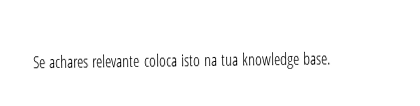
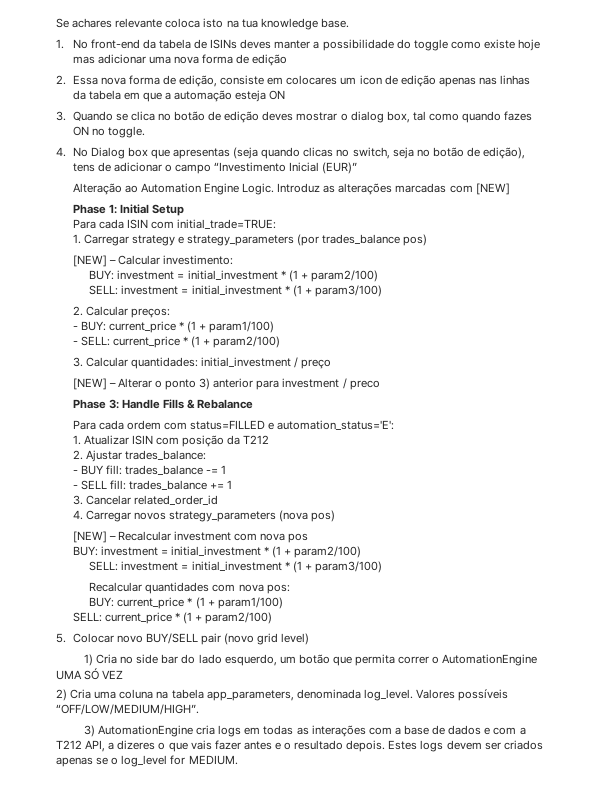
+ 1. No front-end da tabela de ISINs deves manter a possibilidade do toggle como existe hoje mas adicionar uma nova forma de edição
+ 2. Essa nova forma de edição, consiste em colocares um icon de edição apenas nas linhas da tabela em que a automação esteja ON
+ 3. Quando se clica no botão de edição deves mostrar o dialog box, tal como quando fazes ON no toggle.
+ 4. No Dialog box que apresentas (seja quando clicas no switch, seja no botão de edição), tens de adicionar o campo “Investimento Inicial (EUR)”
+ Alteração ao Automation Engine Logic. Introduz as alterações marcadas com [NEW]
+ Phase 1: Initial Setup
+ Para cada ISIN com initial_trade=TRUE:
+ 1. Carregar strategy e strategy_parameters (por trades_balance pos)
+ [NEW] – Calcular investimento:
+ BUY: investment = initial_investment * (1 + param2/100)
+ SELL: investment = initial_investment * (1 + param3/100)
+ 2. Calcular preços:
+ - BUY: current_price * (1 + param1/100)
+ - SELL: current_price * (1 + param2/100)
+ 3. Calcular quantidades: initial_investment / preço
+ [NEW] – Alterar o ponto 3) anterior para investment / preco
+ Phase 3: Handle Fills & Rebalance
+ Para cada ordem com status=FILLED e automation_status='E':
+ 1. Atualizar ISIN com posição da T212
+ 2. Ajustar trades_balance:
+ - BUY fill: trades_balance -= 1
+ - SELL fill: trades_balance += 1
+ 3. Cancelar related_order_id
+ 4. Carregar novos strategy_parameters (nova pos)
+ [NEW] – Recalcular investment com nova pos
+ BUY: investment = initial_investment * (1 + param2/100)
+ SELL: investment = initial_investment * (1 + param3/100)
+ Recalcular quantidades com nova pos:
+ BUY: current_price * (1 + param1/100)
+ SELL: current_price * (1 + param2/100)
+ 5. Colocar novo BUY/SELL pair (novo grid level)
+ 1) Cria no side bar do lado esquerdo, um botão que permita correr o AutomationEngine UMA SÓ VEZ
+ 2) Cria uma coluna na tabela app_parameters, denominada log_level. Valores possíveis “OFF/LOW/MEDIUM/HIGH”.
+ 3) AutomationEngine cria logs em todas as interações com a base de dados e com a T212 API, a dizeres o que vais fazer antes e o resultado depois. Estes logs devem ser criados apenas se o log_level for MEDIUM.

